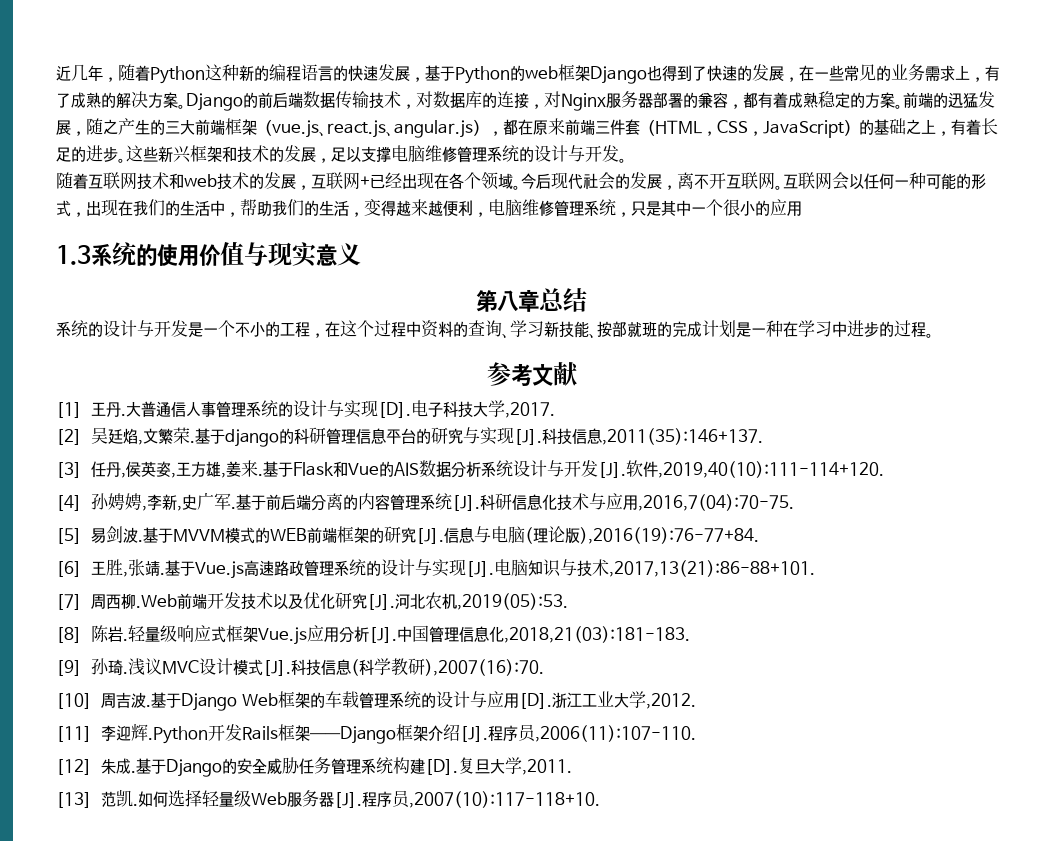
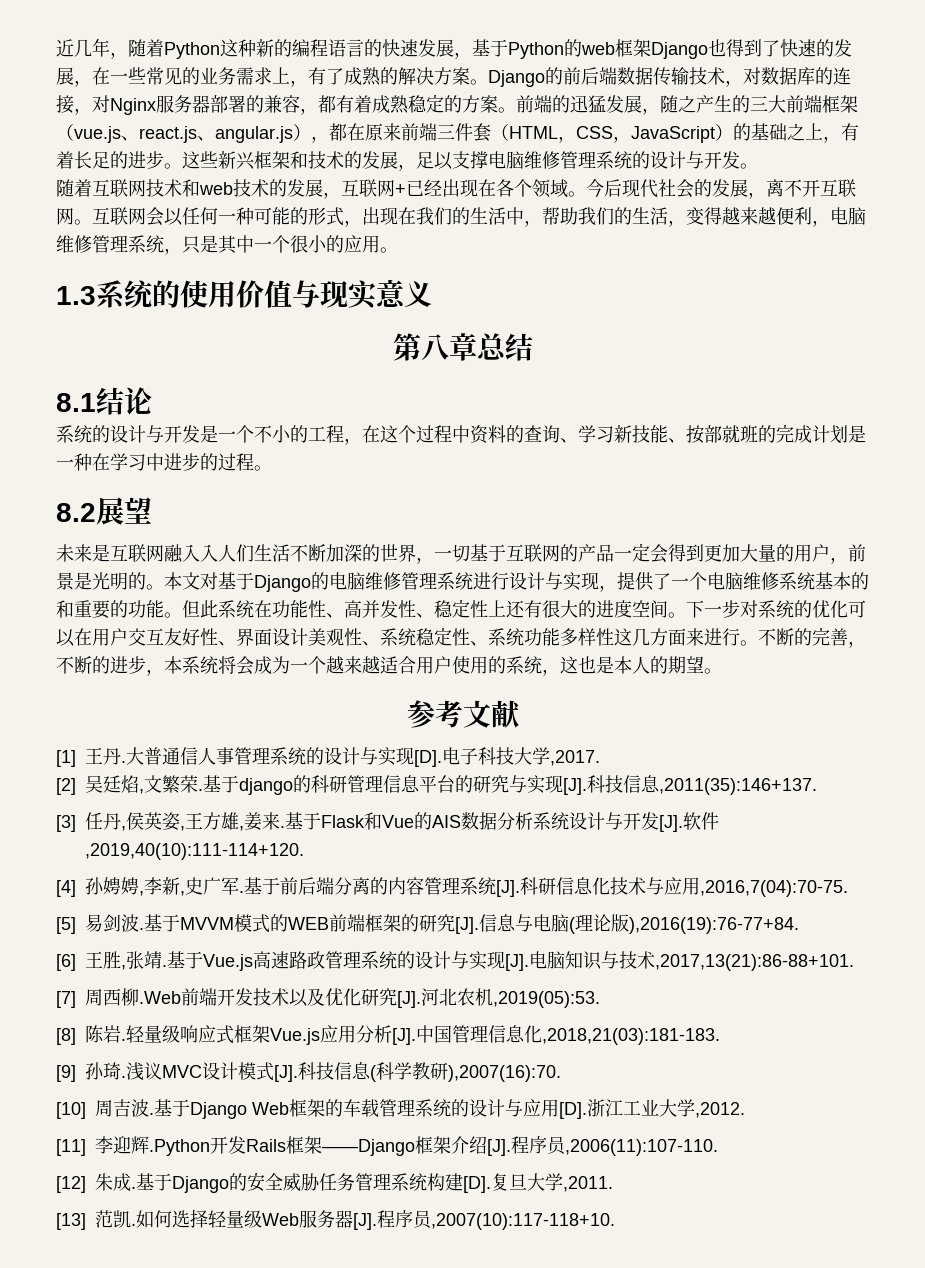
- 互联网会以任何一种可能的形式，出现在我们的生活中，帮助我们的生活，变得越来越便利，电脑维修管理系统，只是其中一个很小的应用
+ 互联网会以任何一种可能的形式，出现在我们的生活中，帮助我们的生活，变得越来越便利，电脑维修管理系统，只是其中一个很小的应用。
+ 8.1结论
+ 8.2展望
+ 未来是互联网融入入人们生活不断加深的世界，一切基于互联网的产品一定会得到更加大量的用户，前景是光明的。本文对基于Django的电脑维修管理系统进行设计与实现，提供了一个电脑维修系统基本的和重要的功能。但此系统在功能性、高并发性、稳定性上还有很大的进度空间。下一步对系统的优化可以在用户交互友好性、界面设计美观性、系统稳定性、系统功能多样性这几方面来进行。不断的完善，不断的进步，本系统将会成为一个越来越适合用户使用的系统，这也是本人的期望。

